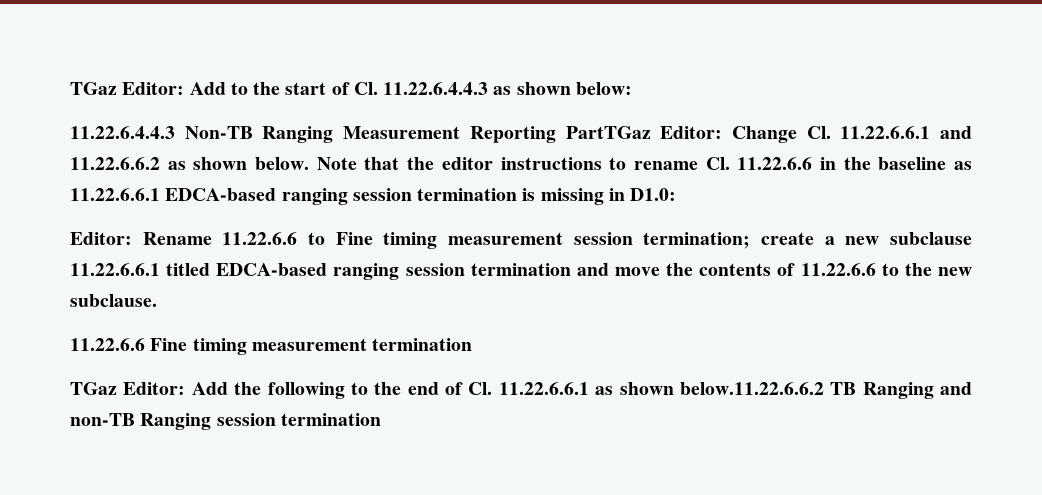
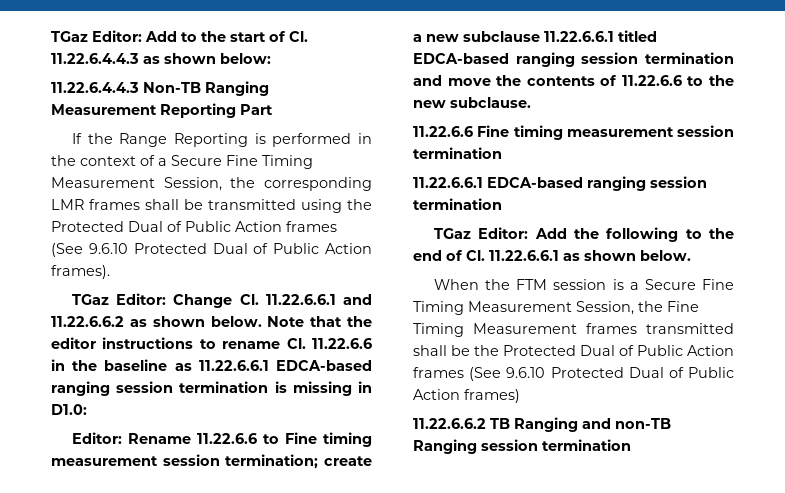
- 11.22.6.4.4.3 Non-TB Ranging Measurement Reporting PartTGaz Editor: Change Cl. 11.22.6.6.1 and 11.22.6.6.2 as shown below.
+ 11.22.6.4.4.3 Non-TB Ranging Measurement Reporting Part
+ If the Range Reporting is performed in the context of a Secure Fine Timing Measurement Session, the corresponding LMR frames shall be transmitted using the Protected Dual of Public Action frames (See 9.6.10 Protected Dual of Public Action frames).
+ TGaz Editor: Change Cl. 11.22.6.6.1 and 11.22.6.6.2 as shown below.
- 11.22.6.6 Fine timing measurement termination
+ 11.22.6.6 Fine timing measurement session termination
+ 11.22.6.6.1 EDCA-based ranging session termination
- TGaz Editor: Add the following to the end of Cl. 11.22.6.6.1 as shown below.11.22.6.6.2 TB Ranging and non-TB Ranging session termination
+ TGaz Editor: Add the following to the end of Cl. 11.22.6.6.1 as shown below.
+ When the FTM session is a Secure Fine Timing Measurement Session, the Fine Timing Measurement frames transmitted shall be the Protected Dual of Public Action frames (See 9.6.10 Protected Dual of Public Action frames)
+ 11.22.6.6.2 TB Ranging and non-TB Ranging session termination

